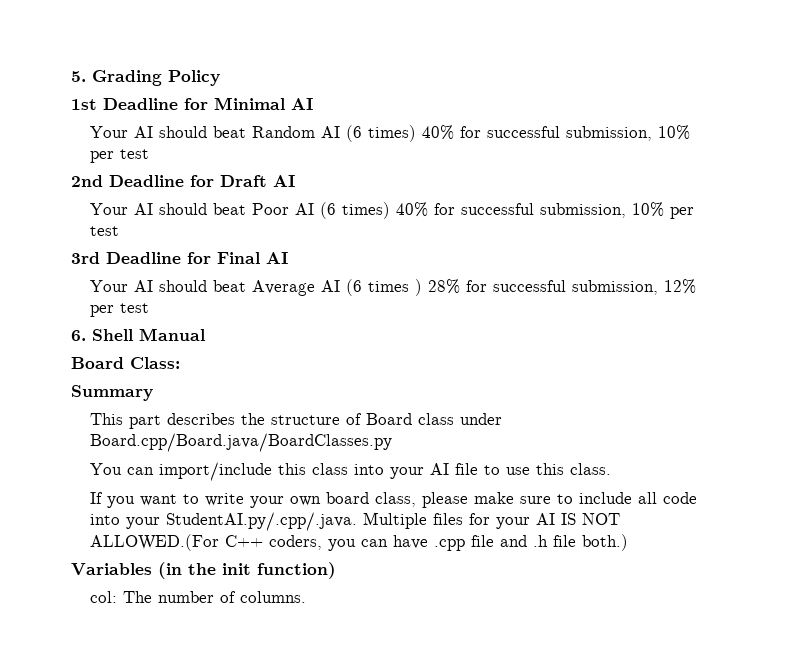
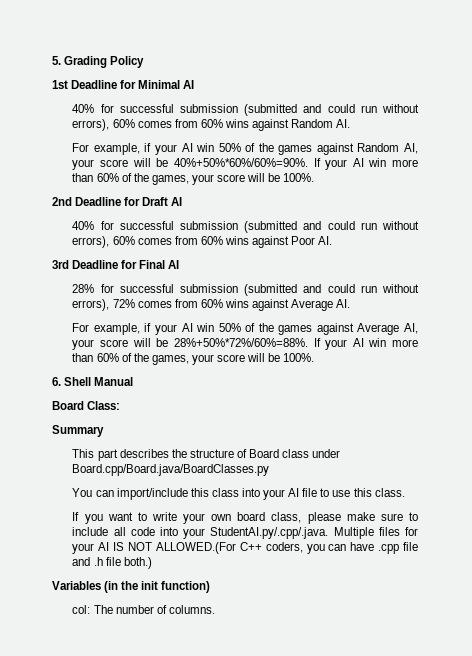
- Your AI should beat Random AI (6 times) 40% for successful submission, 10% per test
+ 40% for successful submission (submitted and could run without errors), 60% comes from 60% wins against Random AI.
+ For example, if your AI win 50% of the games against Random AI, your score will be 40%+50%*60%/60%=90%. If your AI win more than 60% of the games, your score will be 100%.
- Your AI should beat Poor AI (6 times) 40% for successful submission, 10% per test
+ 40% for successful submission (submitted and could run without errors), 60% comes from 60% wins against Poor AI.
- Your AI should beat Average AI (6 times ) 28% for successful submission, 12% per test
+ 28% for successful submission (submitted and could run without errors), 72% comes from 60% wins against Average AI.
+ For example, if your AI win 50% of the games against Average AI, your score will be 28%+50%*72%/60%=88%. If your AI win more than 60% of the games, your score will be 100%.

